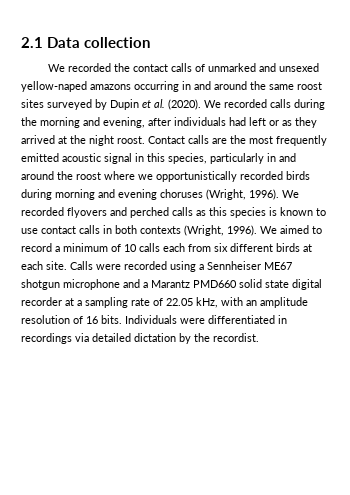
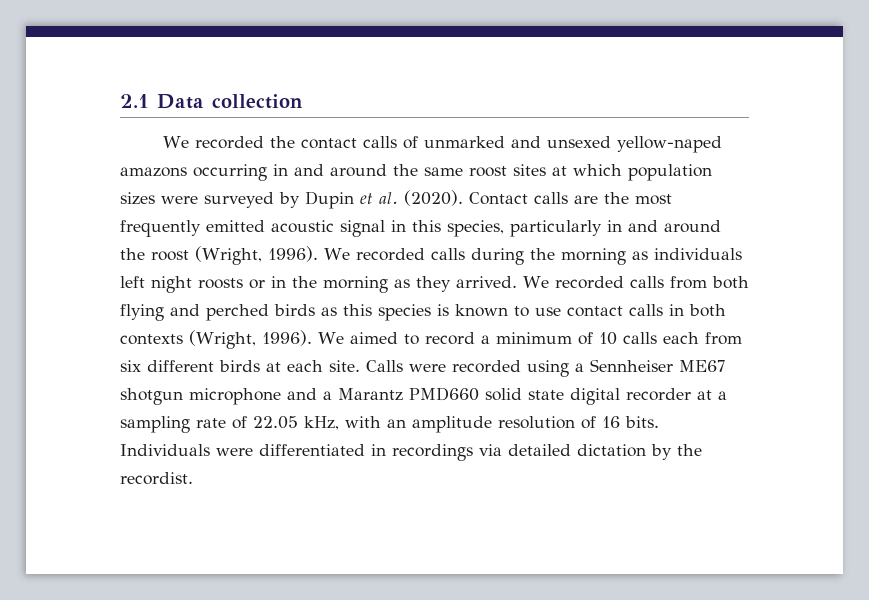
- We recorded the contact calls of unmarked and unsexed yellow-naped amazons occurring in and around the same roost sites surveyed by Dupin et al. (2020).
+ We recorded the contact calls of unmarked and unsexed yellow-naped amazons occurring in and around the same roost sites at which population sizes were surveyed by Dupin et al. (2020).
- We recorded calls during the morning and evening, after individuals had left or as they arrived at the night roost.
- Contact calls are the most frequently emitted acoustic signal in this species, particularly in and around the roost where we opportunistically recorded birds during morning and evening choruses (Wright, 1996). We recorded flyovers and perched calls as this species is known to use contact calls in both contexts (Wright, 1996).
+ Contact calls are the most frequently emitted acoustic signal in this species, particularly in and around the roost (Wright, 1996). We recorded calls during the morning as individuals left night roosts or in the morning as they arrived. We recorded calls from both flying and perched birds as this species is known to use contact calls in both contexts (Wright, 1996).

